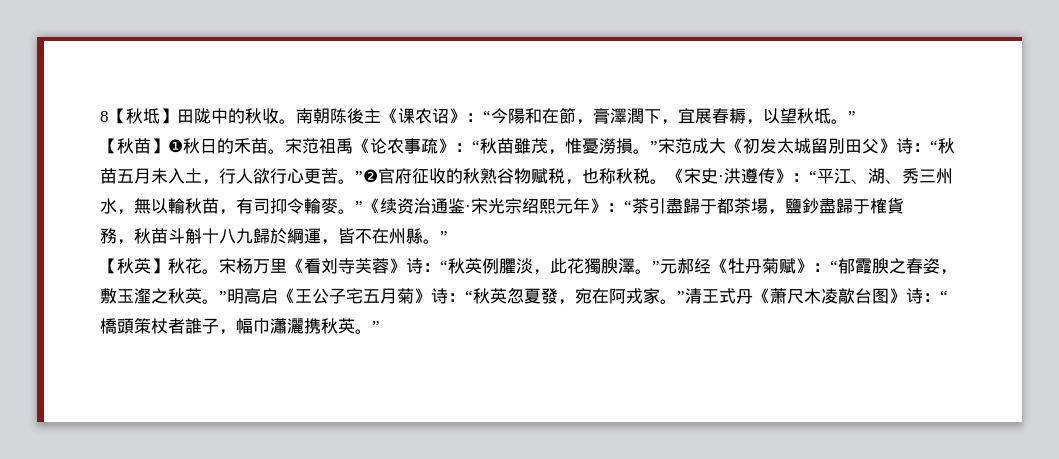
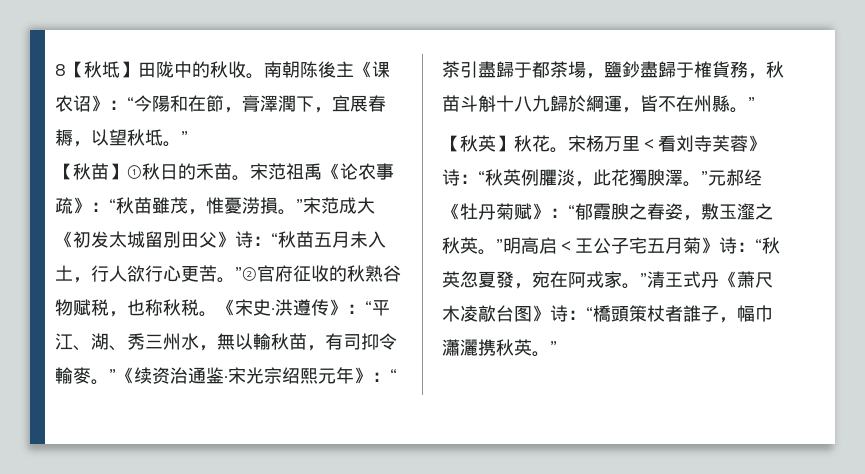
- 【秋苗】❶秋日的禾苗。
+ 【秋苗】①秋日的禾苗。
- 宋范祖禹《论农事疏》：“秋苗雖茂，惟憂澇損。”宋范成大《初发太城留別田父》诗：“秋苗五月未入土，行人欲行心更苦。”❷官府征收的秋熟谷物赋税，也称秋税。
+ 宋范祖禹《论农事疏》：“秋苗雖茂，惟憂涝損。”宋范成大《初发太城留別田父》诗：“秋苗五月未入土，行人欲行心更苦。”②官府征收的秋熟谷物赋税，也称秋税。
- 《宋史·洪遵传》：“平江、湖、秀三州水，無以輸秋苗，有司抑令輸麥。”《续资治通鉴·宋光宗绍熙元年》：“茶引盡歸于都茶場，鹽鈔盡歸于榷貨
- 務，秋苗斗斛十八九歸於綱運，皆不在州縣。”
+ 《宋史·洪遵传》：“平江、湖、秀三州水，無以輸秋苗，有司抑令輸麥。”《续资治通鉴·宋光宗绍熙元年》：“茶引盡歸于都茶場，鹽鈔盡歸于榷貨務，秋苗斗斛十八九歸於綱運，皆不在州縣。”
- 宋杨万里《看刘寺芙蓉》诗：“秋英例臞淡，此花獨腴澤。”元郝经《牡丹菊赋》：“郁霞腴之春姿，敷玉瀣之秋英。”明高启《王公子宅五月菊》诗：“秋英忽夏發，宛在阿戎家。”清王式丹《萧尺木凌歊台图》诗：“橋頭策杖者誰子，幅巾瀟灑携秋英。”
+ 宋杨万里＜看刘寺芙蓉》诗：“秋英例臞淡，此花獨腴澤。”元郝经《牡丹菊赋》：“郁霞腴之春姿，敷玉瀣之秋英。”明高启＜王公子宅五月菊》诗：“秋英忽夏發，宛在阿戎家。”清王式丹《萧尺木凌歊台图》诗：“橋頭策杖者誰子，幅巾瀟灑携秋英。”

